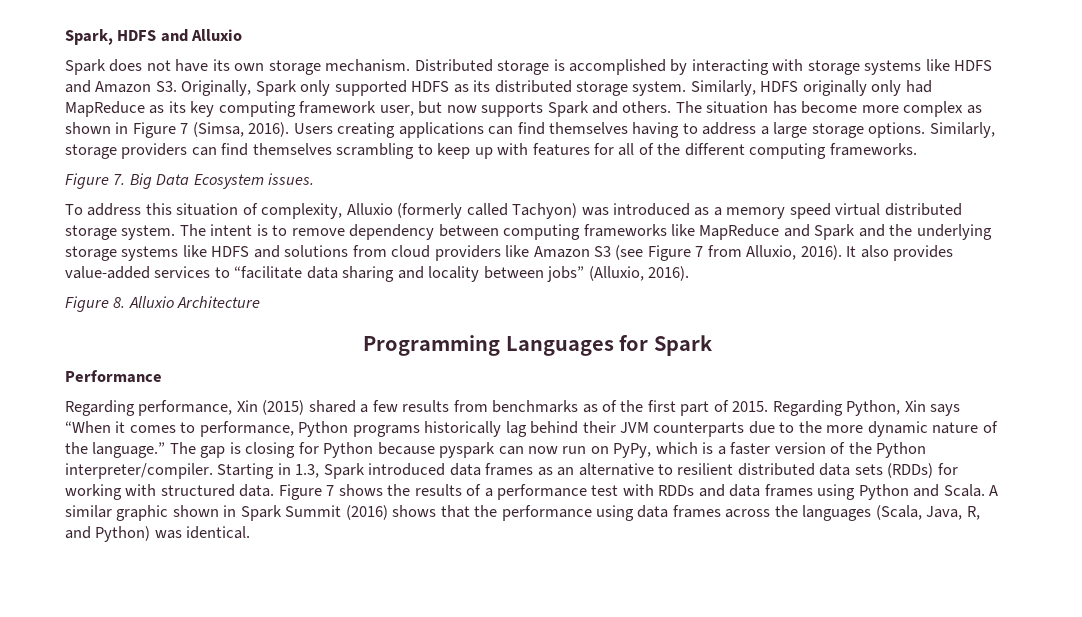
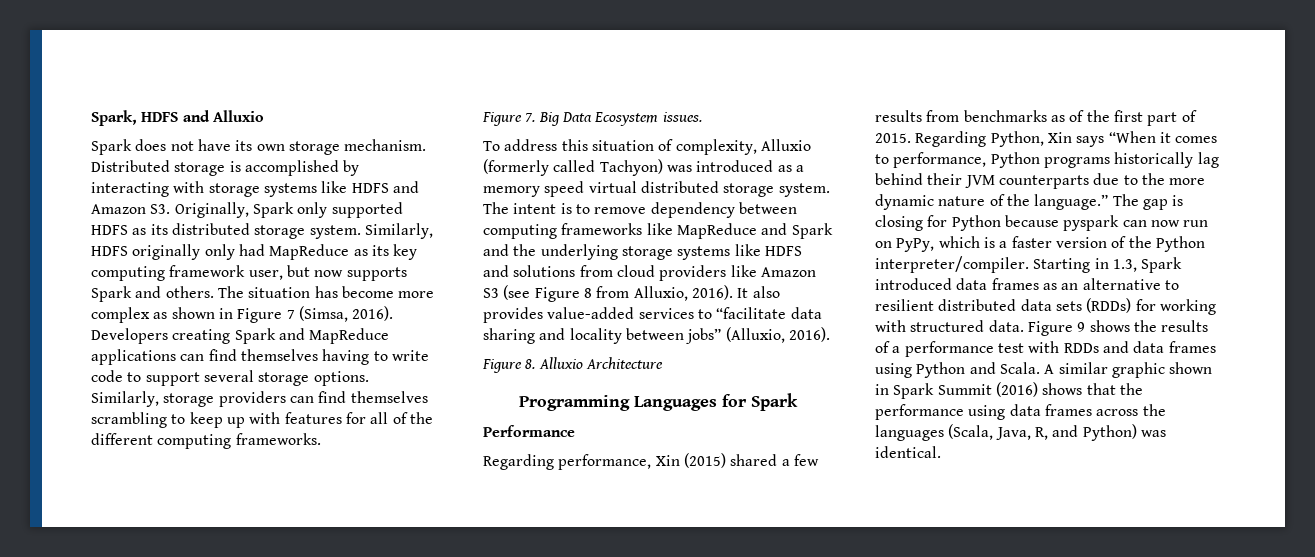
- Users creating applications can find themselves having to address a large storage options.
+ Developers creating Spark and MapReduce applications can find themselves having to write code to support several storage options.
- The intent is to remove dependency between computing frameworks like MapReduce and Spark and the underlying storage systems like HDFS and solutions from cloud providers like Amazon S3 (see Figure 7 from Alluxio, 2016).
+ The intent is to remove dependency between computing frameworks like MapReduce and Spark and the underlying storage systems like HDFS and solutions from cloud providers like Amazon S3 (see Figure 8 from Alluxio, 2016).
- Figure 7 shows the results of a performance test with RDDs and data frames using Python and Scala.
+ Figure 9 shows the results of a performance test with RDDs and data frames using Python and Scala.

